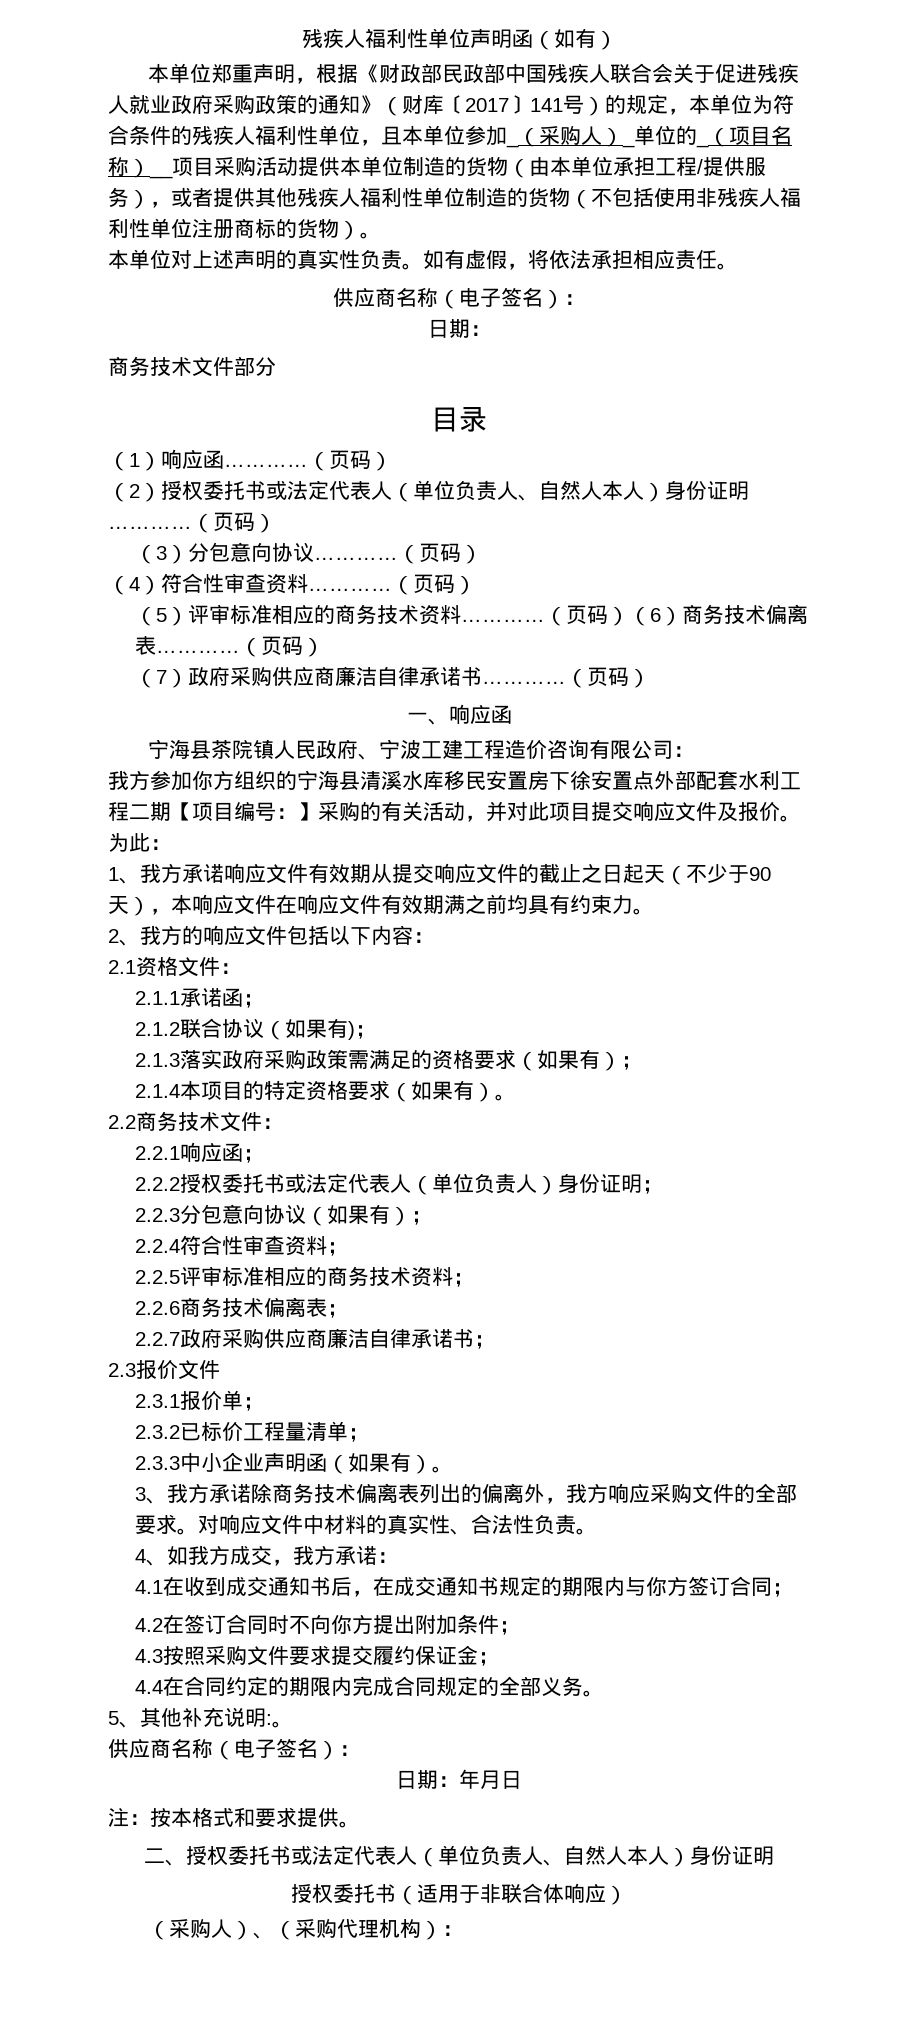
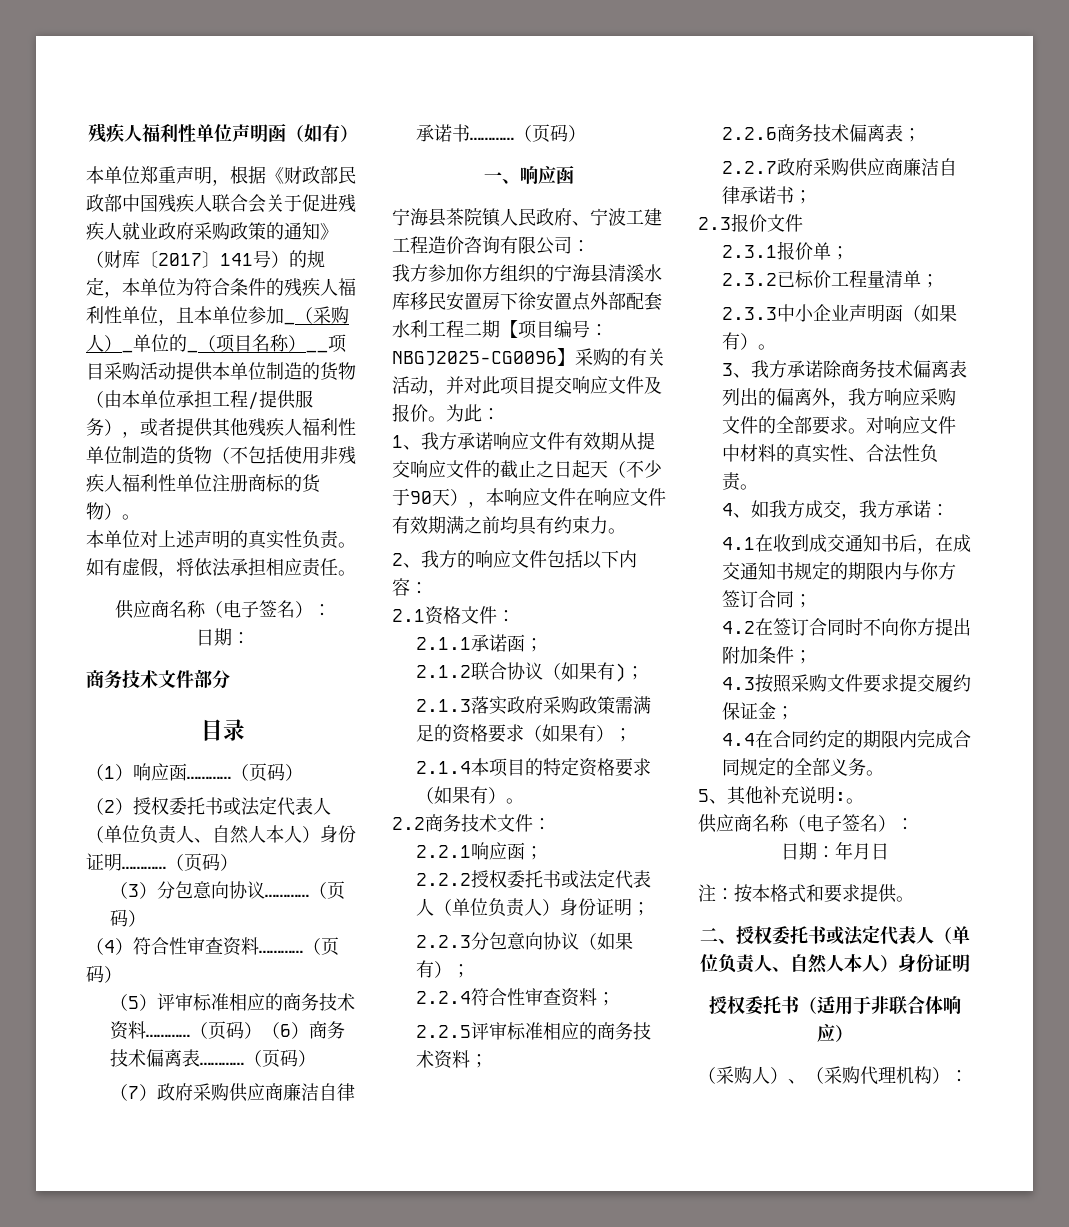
- 我方参加你方组织的宁海县清溪水库移民安置房下徐安置点外部配套水利工程二期【项目编号：】采购的有关活动，并对此项目提交响应文件及报价。
+ 我方参加你方组织的宁海县清溪水库移民安置房下徐安置点外部配套水利工程二期【项目编号：NBGJ2025-CG0096】采购的有关活动，并对此项目提交响应文件及报价。

